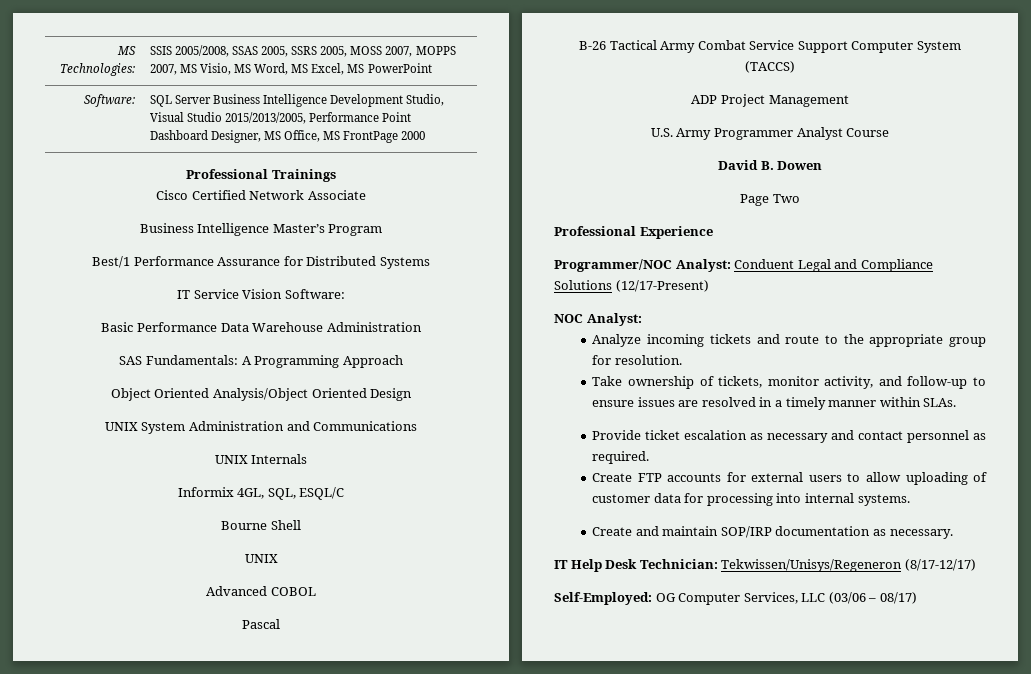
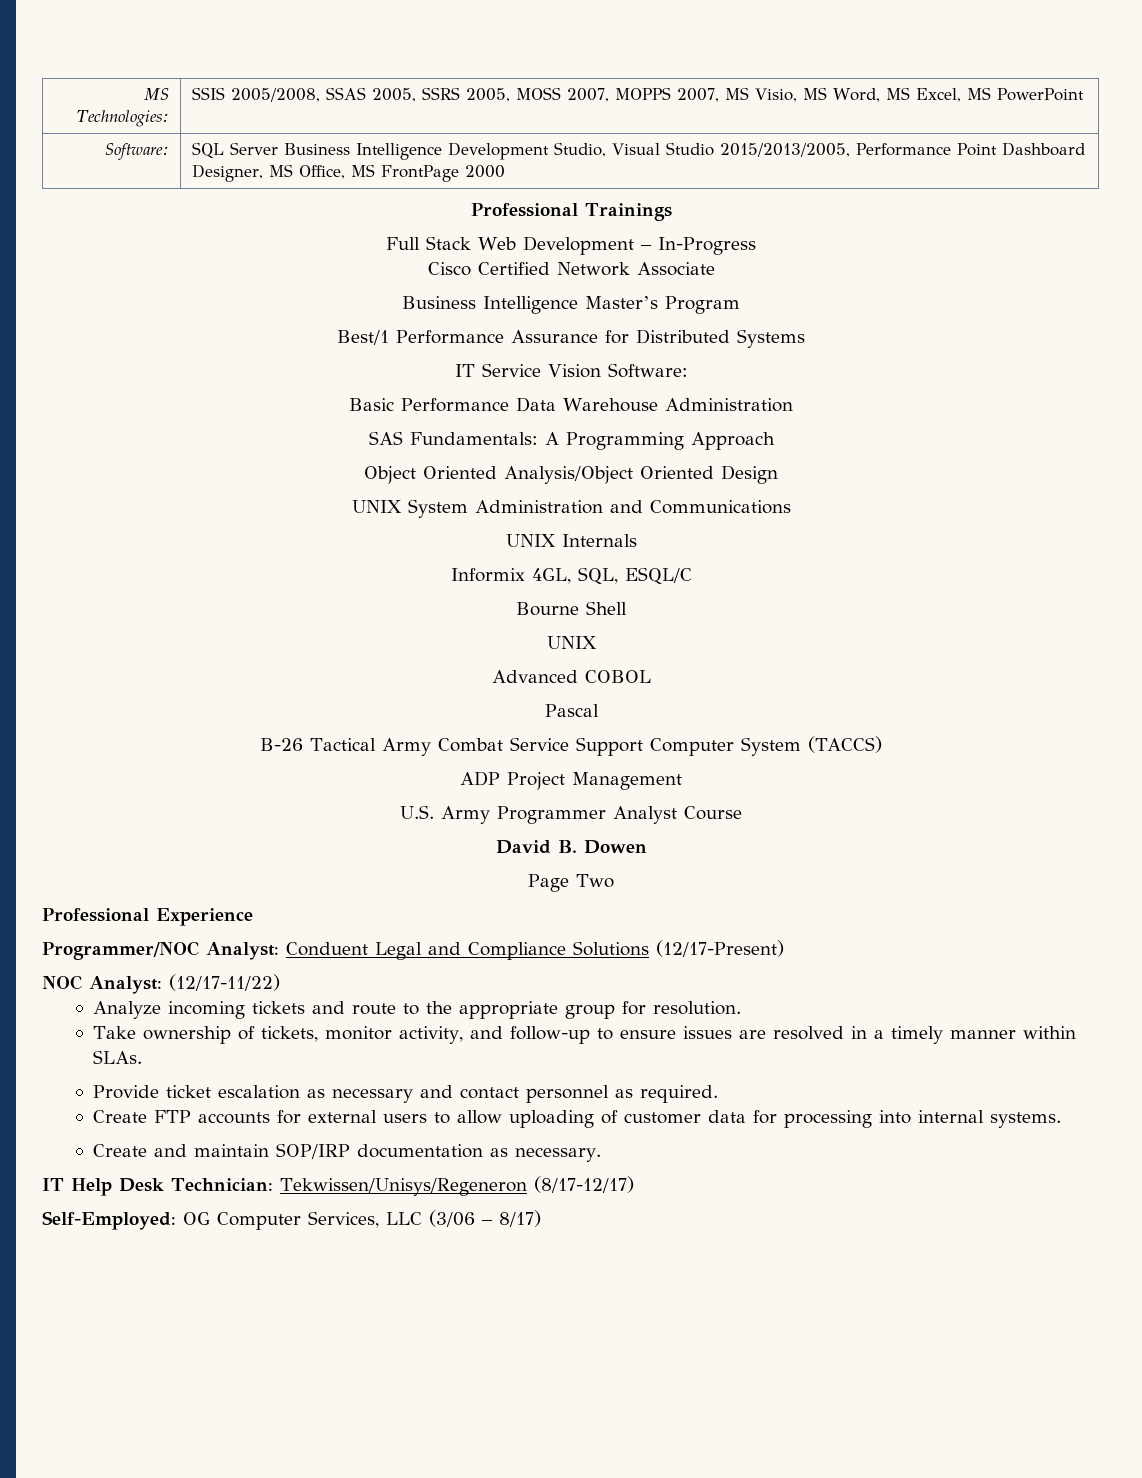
+ Full Stack Web Development – In-Progress
- NOC Analyst:
+ NOC Analyst: (12/17-11/22)
- Self-Employed: OG Computer Services, LLC (03/06 – 08/17)
+ Self-Employed: OG Computer Services, LLC (3/06 – 8/17)

